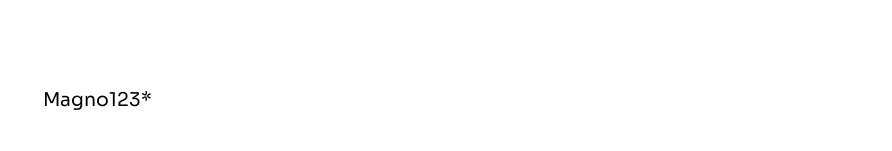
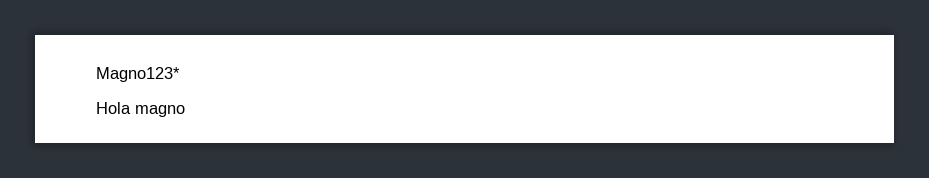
+ Hola magno

